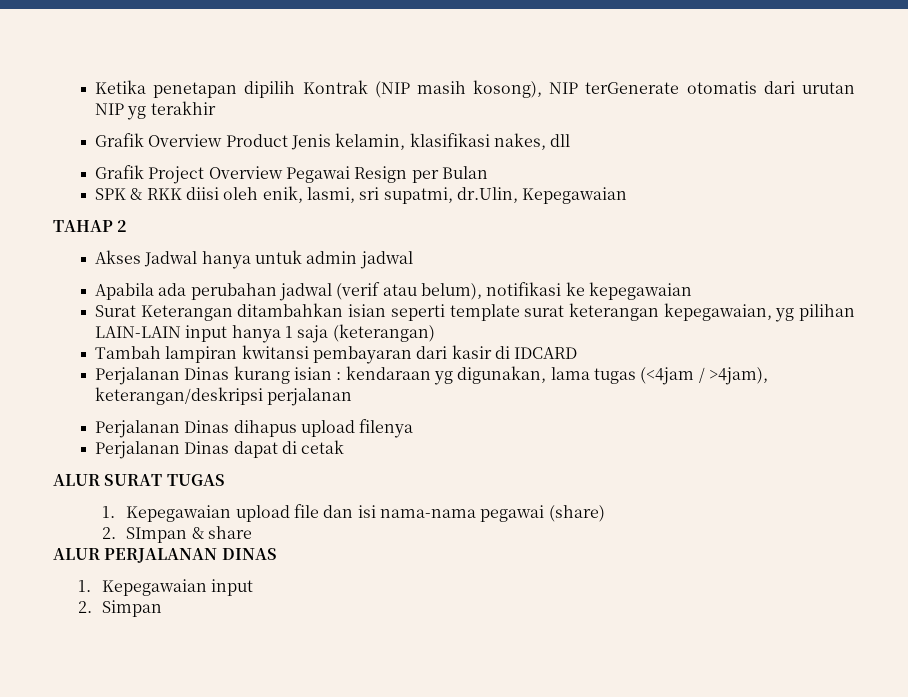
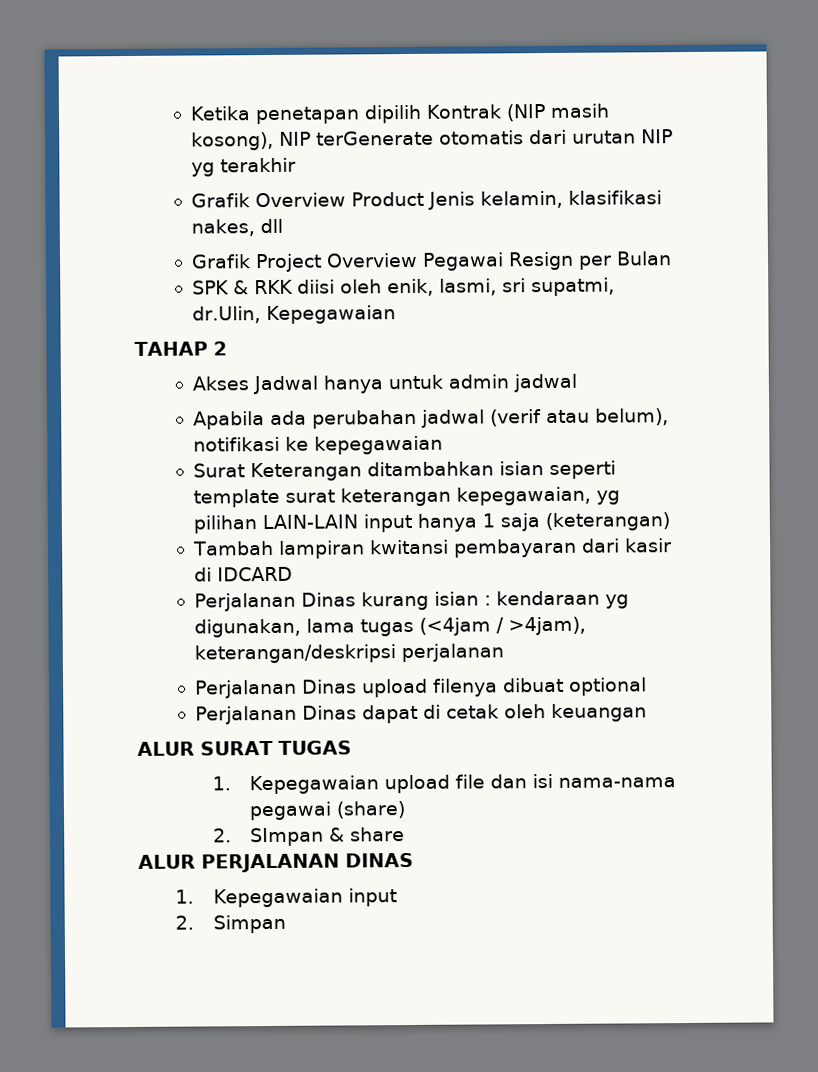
- Perjalanan Dinas dihapus upload filenya
+ Perjalanan Dinas upload filenya dibuat optional
- Perjalanan Dinas dapat di cetak
+ Perjalanan Dinas dapat di cetak oleh keuangan

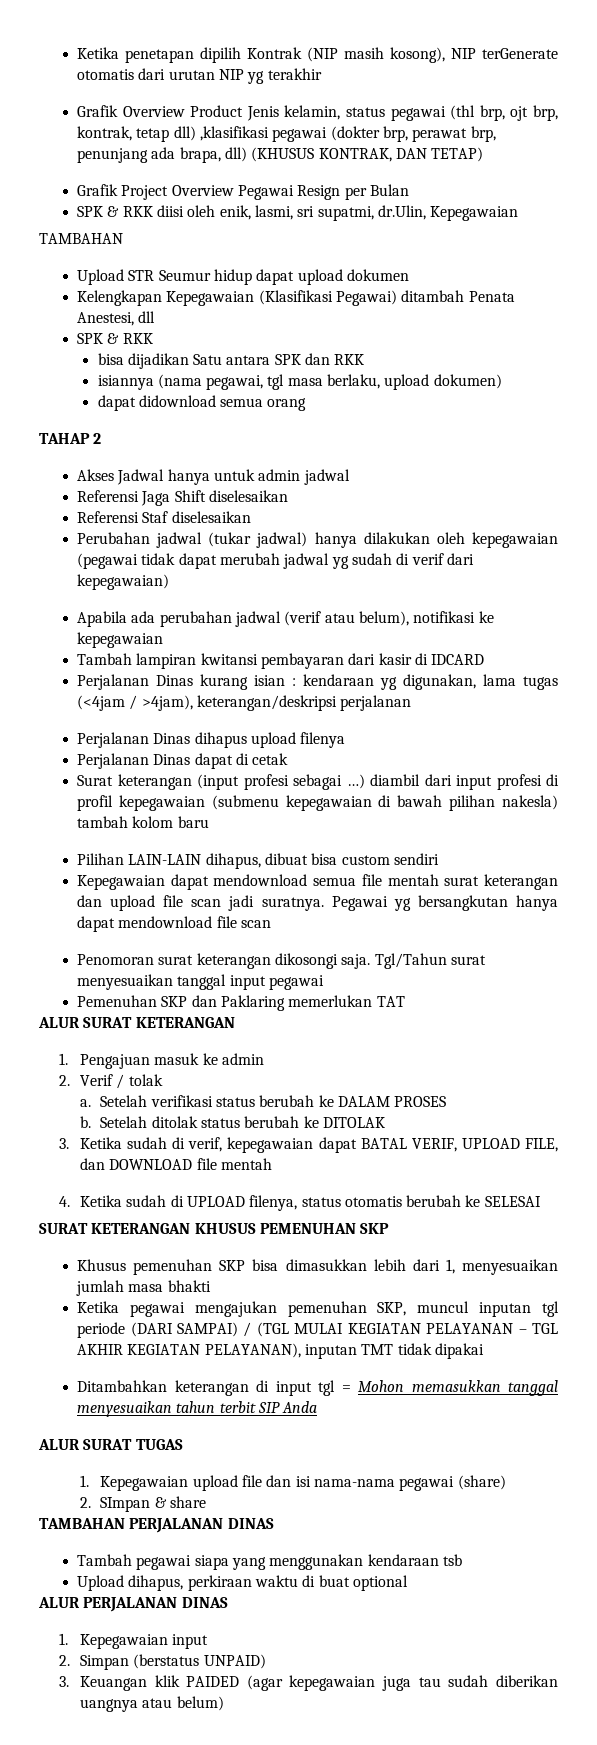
- Grafik Overview Product Jenis kelamin, klasifikasi nakes, dll
+ Grafik Overview Product Jenis kelamin, status pegawai (thl brp, ojt brp, kontrak, tetap dll) ,klasifikasi pegawai (dokter brp, perawat brp, penunjang ada brapa, dll) (KHUSUS KONTRAK, DAN TETAP)
  SPK & RKK diisi oleh enik, lasmi, sri supatmi, dr.Ulin, Kepegawaian
+ TAMBAHAN
+ Upload STR Seumur hidup dapat upload dokumen
+ Kelengkapan Kepegawaian (Klasifikasi Pegawai) ditambah Penata Anestesi, dll
+ SPK & RKK
+ bisa dijadikan Satu antara SPK dan RKK
+ isiannya (nama pegawai, tgl masa berlaku, upload dokumen)
+ dapat didownload semua orang
+ Referensi Jaga Shift diselesaikan
+ Referensi Staf diselesaikan
+ Perubahan jadwal (tukar jadwal) hanya dilakukan oleh kepegawaian (pegawai tidak dapat merubah jadwal yg sudah di verif dari kepegawaian)
- Surat Keterangan ditambahkan isian seperti template surat keterangan kepegawaian, yg pilihan LAIN-LAIN input hanya 1 saja (keterangan)
- Perjalanan Dinas upload filenya dibuat optional
+ Perjalanan Dinas dihapus upload filenya
- Perjalanan Dinas dapat di cetak oleh keuangan
+ Perjalanan Dinas dapat di cetak
+ Surat keterangan (input profesi sebagai …) diambil dari input profesi di profil kepegawaian (submenu kepegawaian di bawah pilihan nakesla) tambah kolom baru
+ Pilihan LAIN-LAIN dihapus, dibuat bisa custom sendiri
+ Kepegawaian dapat mendownload semua file mentah surat keterangan dan upload file scan jadi suratnya. Pegawai yg bersangkutan hanya dapat mendownload file scan
+ Penomoran surat keterangan dikosongi saja. Tgl/Tahun surat menyesuaikan tanggal input pegawai
+ Pemenuhan SKP dan Paklaring memerlukan TAT
+ ALUR SURAT KETERANGAN
+ 1. Pengajuan masuk ke admin
+ 2. Verif / tolak
+ a. Setelah verifikasi status berubah ke DALAM PROSES
+ b. Setelah ditolak status berubah ke DITOLAK
+ 3. Ketika sudah di verif, kepegawaian dapat BATAL VERIF, UPLOAD FILE, dan DOWNLOAD file mentah
+ 4. Ketika sudah di UPLOAD filenya, status otomatis berubah ke SELESAI
+ SURAT KETERANGAN KHUSUS PEMENUHAN SKP
+ Khusus pemenuhan SKP bisa dimasukkan lebih dari 1, menyesuaikan jumlah masa bhakti
+ Ketika pegawai mengajukan pemenuhan SKP, muncul inputan tgl periode (DARI SAMPAI) / (TGL MULAI KEGIATAN PELAYANAN – TGL AKHIR KEGIATAN PELAYANAN), inputan TMT tidak dipakai
+ Ditambahkan keterangan di input tgl = Mohon memasukkan tanggal menyesuaikan tahun terbit SIP Anda
+ TAMBAHAN PERJALANAN DINAS
+ Tambah pegawai siapa yang menggunakan kendaraan tsb
+ Upload dihapus, perkiraan waktu di buat optional
- 2. Simpan
+ 2. Simpan (berstatus UNPAID)
+ 3. Keuangan klik PAIDED (agar kepegawaian juga tau sudah diberikan uangnya atau belum)

